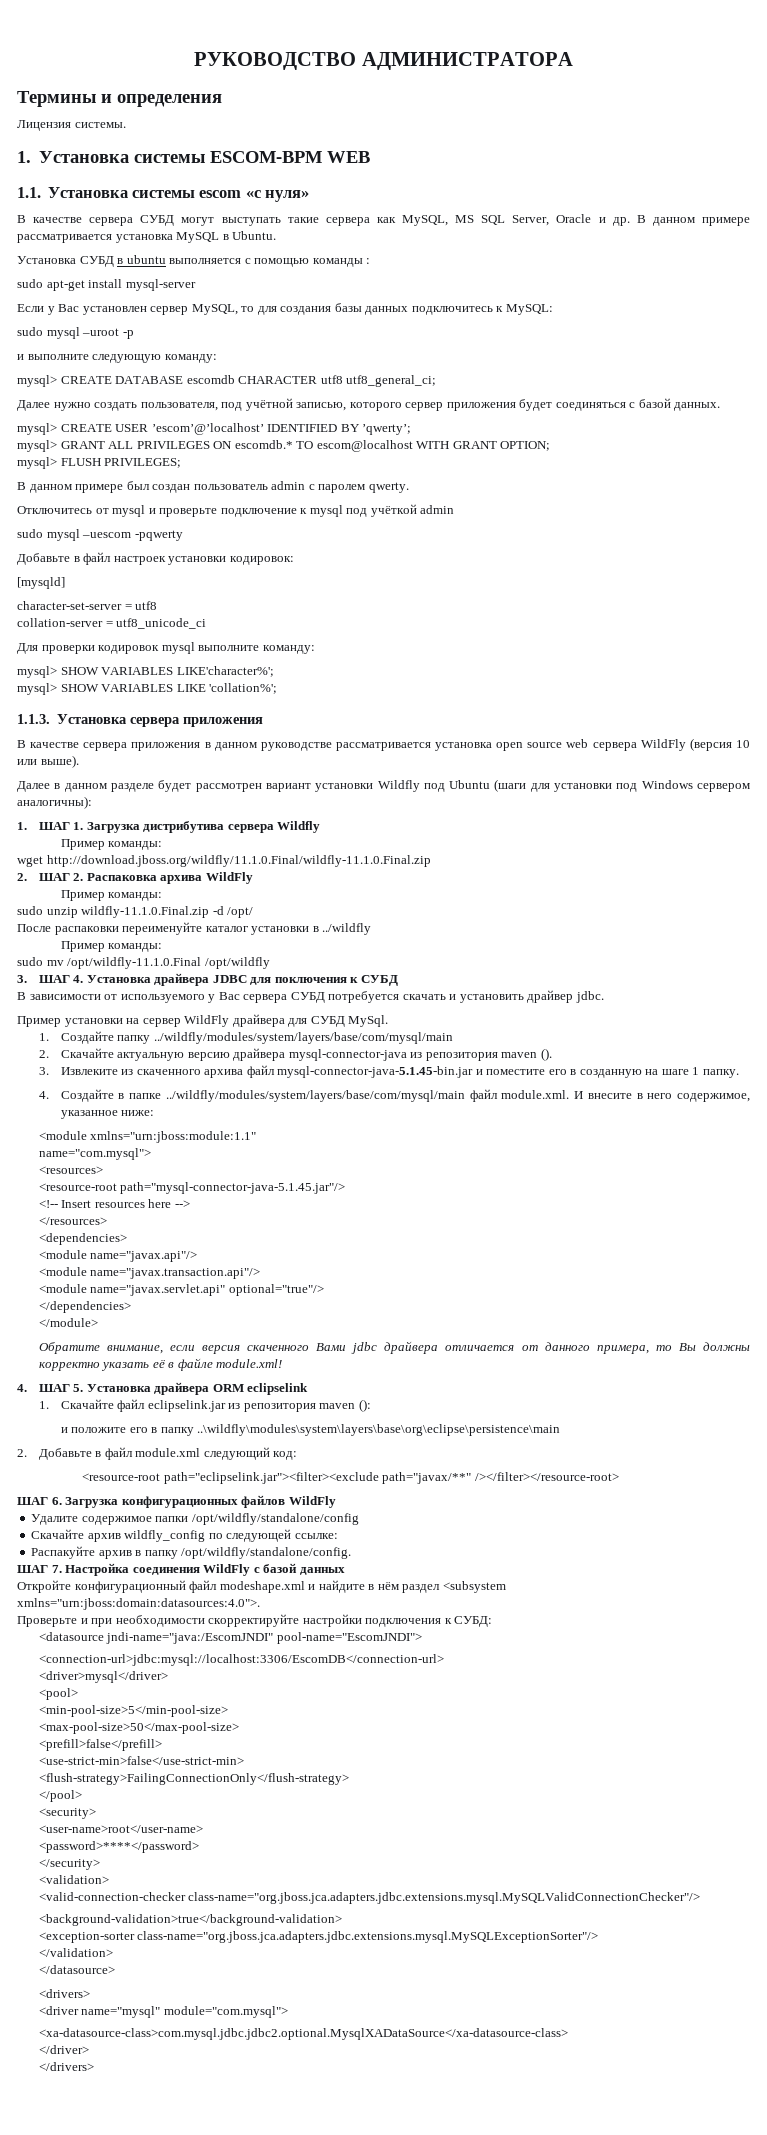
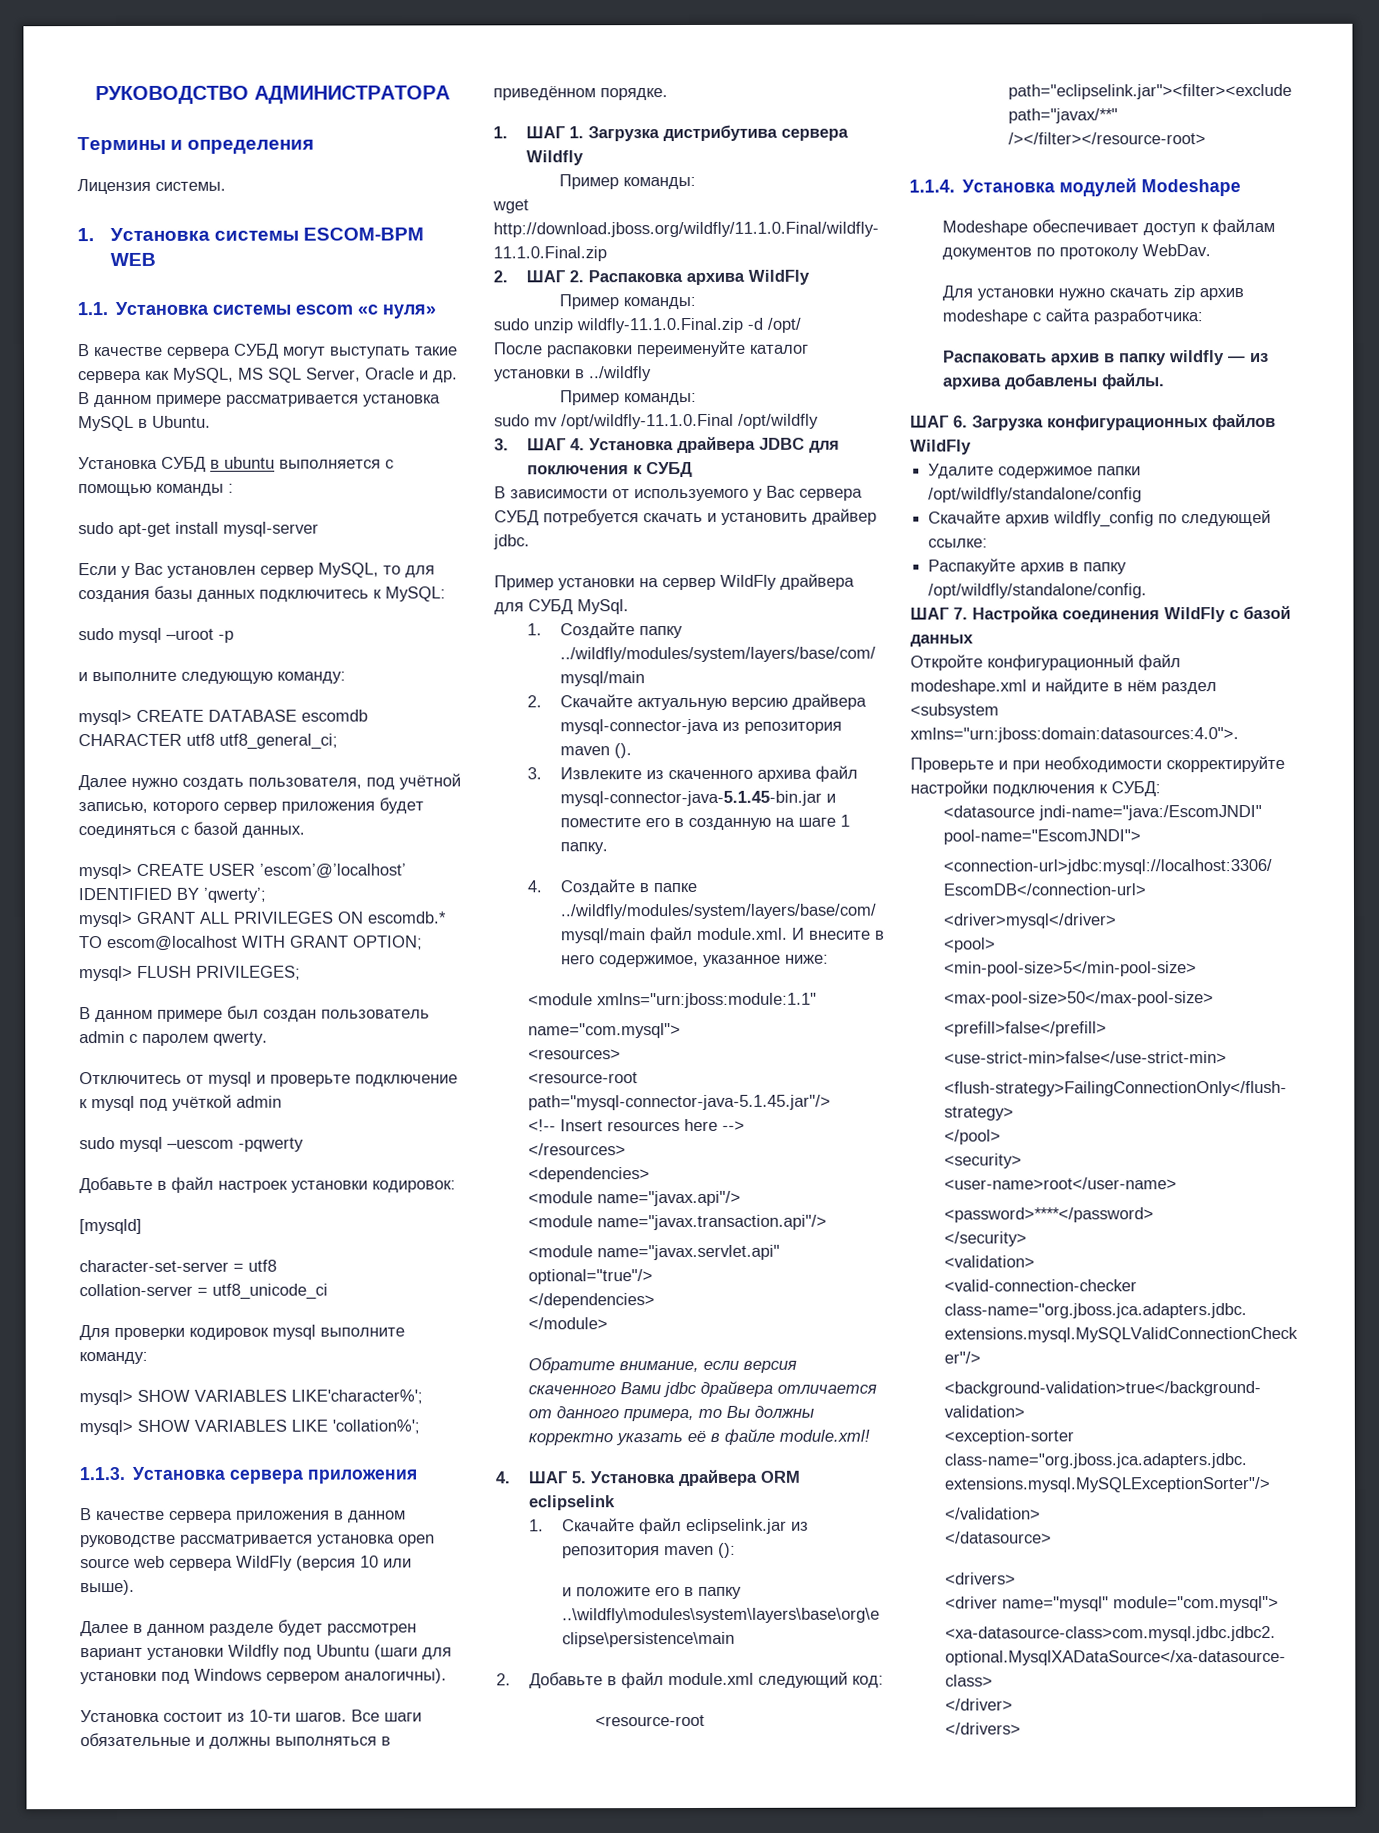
- Далее в данном разделе будет рассмотрен вариант установки Wildfly под Ubuntu (шаги для установки под Windows сервером аналогичны):
+ Далее в данном разделе будет рассмотрен вариант установки Wildfly под Ubuntu (шаги для установки под Windows сервером аналогичны).
+ Установка состоит из 10-ти шагов. Все шаги обязательные и должны выполняться в приведённом порядке.
+ 1.1.4. Установка модулей Modeshape
+ Modeshape обеспечивает доступ к файлам документов по протоколу WebDav.
+ Для установки нужно скачать zip архив modeshape с сайта разработчика:
+ Распаковать архив в папку wildfly — из архива добавлены файлы.

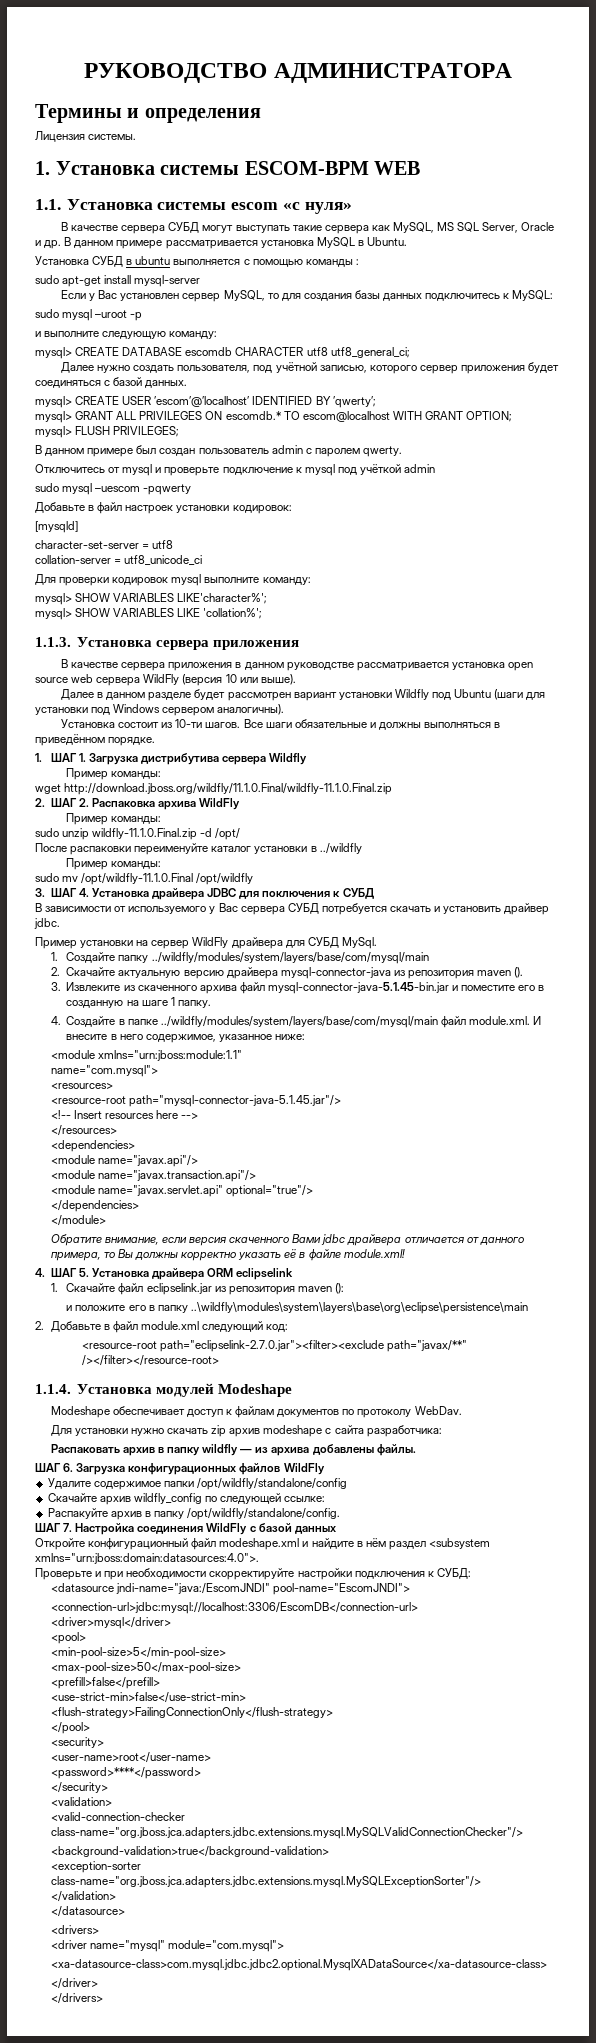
- <resource-root path="eclipselink.jar"><filter><exclude path="javax/**" /></filter></resource-root>
+ <resource-root path="eclipselink-2.7.0.jar"><filter><exclude path="javax/**" /></filter></resource-root>

